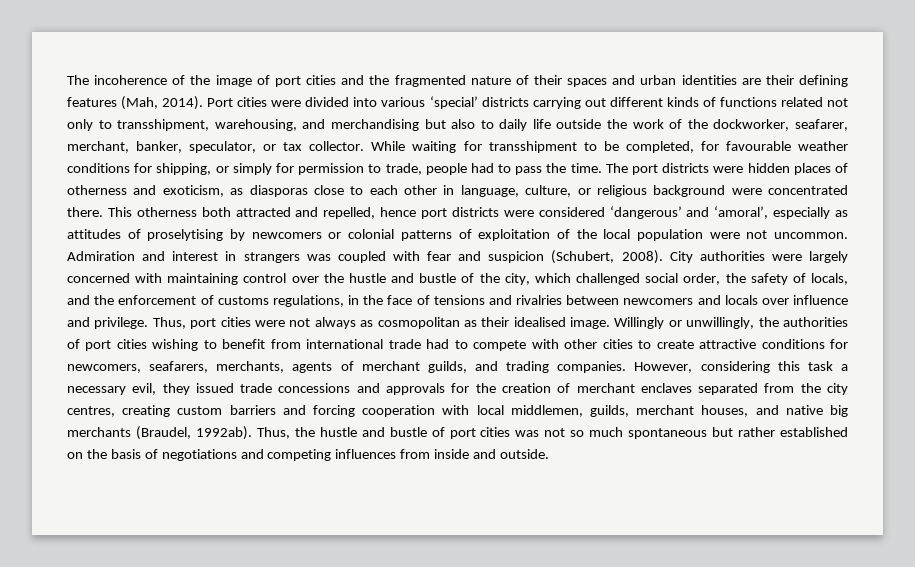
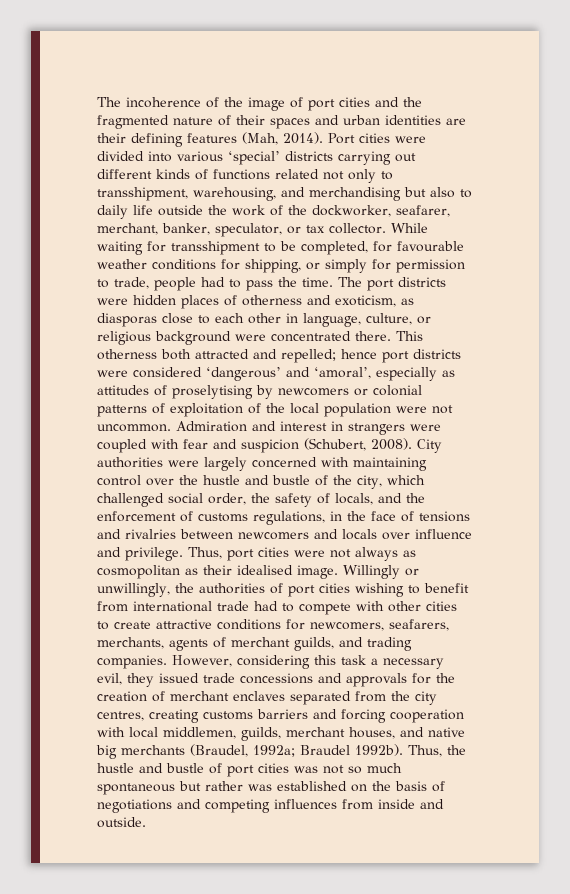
- This otherness both attracted and repelled, hence port districts were considered ‘dangerous’ and ‘amoral’, especially as attitudes of proselytising by newcomers or colonial patterns of exploitation of the local population were not uncommon.
+ This otherness both attracted and repelled; hence port districts were considered ‘dangerous’ and ‘amoral’, especially as attitudes of proselytising by newcomers or colonial patterns of exploitation of the local population were not uncommon.
- Admiration and interest in strangers was coupled with fear and suspicion (Schubert, 2008).
+ Admiration and interest in strangers were coupled with fear and suspicion (Schubert, 2008).
- However, considering this task a necessary evil, they issued trade concessions and approvals for the creation of merchant enclaves separated from the city centres, creating custom barriers and forcing cooperation with local middlemen, guilds, merchant houses, and native big merchants (Braudel, 1992ab).
+ However, considering this task a necessary evil, they issued trade concessions and approvals for the creation of merchant enclaves separated from the city centres, creating customs barriers and forcing cooperation with local middlemen, guilds, merchant houses, and native big merchants (Braudel, 1992a; Braudel 1992b).
- Thus, the hustle and bustle of port cities was not so much spontaneous but rather established on the basis of negotiations and competing influences from inside and outside.
+ Thus, the hustle and bustle of port cities was not so much spontaneous but rather was established on the basis of negotiations and competing influences from inside and outside.

